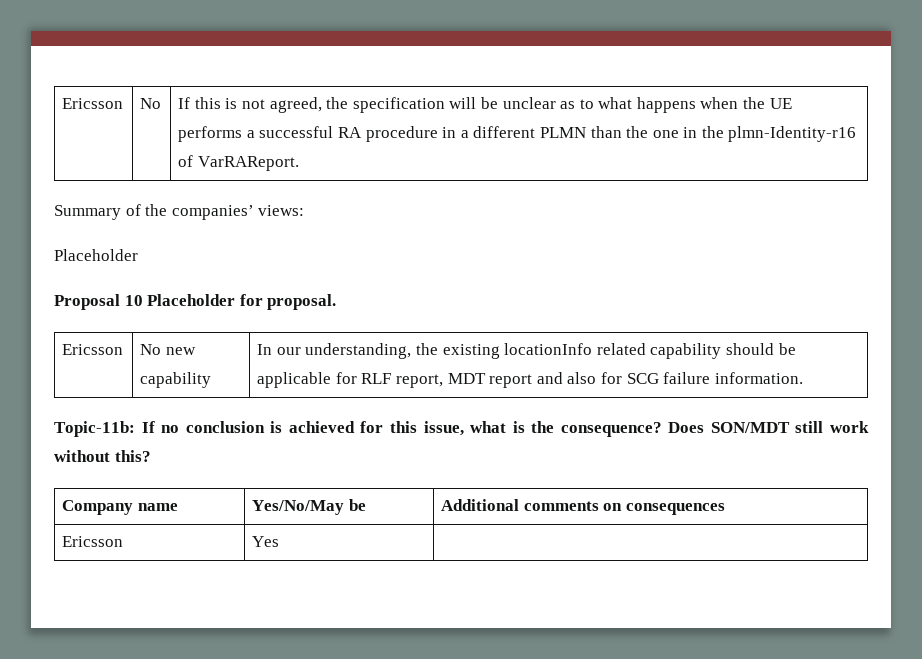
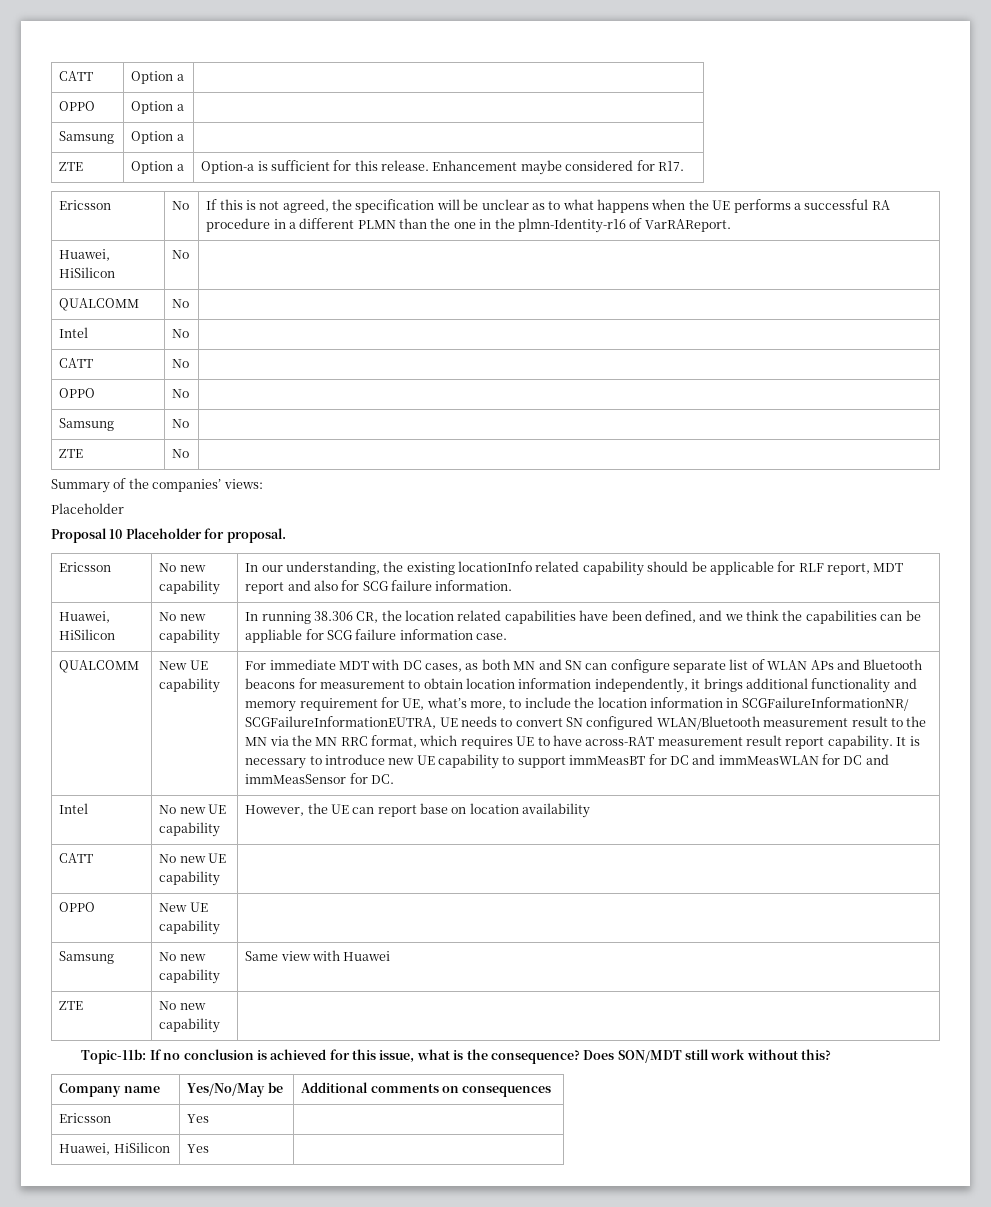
+ CATT | Option a |
+ OPPO | Option a |
+ Samsung | Option a |
+ ZTE | Option a | Option-a is sufficient for this release. Enhancement maybe considered for R17.
+ Huawei, HiSilicon | No |
+ QUALCOMM | No |
+ Intel | No |
+ CATT | No |
+ OPPO | No |
+ Samsung | No |
+ ZTE | No |
+ Huawei, HiSilicon | No new capability | In running 38.306 CR, the location related capabilities have been defined, and we think the capabilities can be appliable for SCG failure information case.
+ QUALCOMM | New UE capability | For immediate MDT with DC cases, as both MN and SN can configure separate list of WLAN APs and Bluetooth beacons for measurement to obtain location information independently, it brings additional functionality and memory requirement for UE, what’s more, to include the location information in SCGFailureInformationNR/ SCGFailureInformationEUTRA, UE needs to convert SN configured WLAN/Bluetooth measurement result to the MN via the MN RRC format, which requires UE to have across-RAT measurement result report capability. It is necessary to introduce new UE capability to support immMeasBT for DC and immMeasWLAN for DC and immMeasSensor for DC.
+ Intel | No new UE capability | However, the UE can report base on location availability
+ CATT | No new UE capability |
+ OPPO | New UE capability |
+ Samsung | No new capability | Same view with Huawei
+ ZTE | No new capability |
+ Huawei, HiSilicon | Yes |

